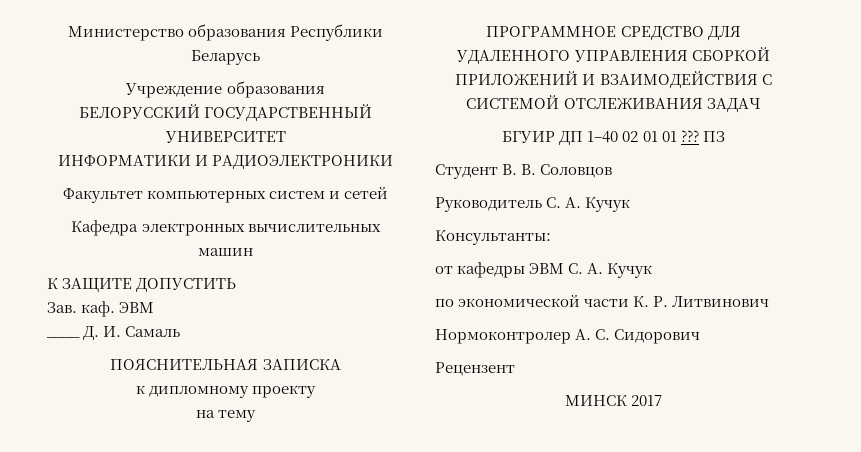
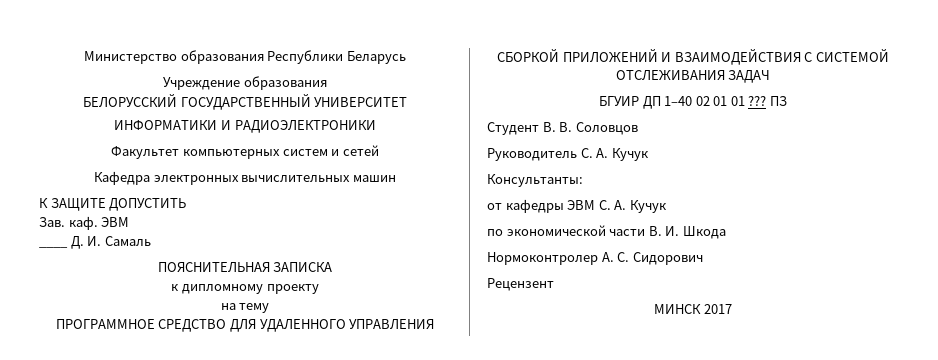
- по экономической части К. Р. Литвинович
+ по экономической части В. И. Шкода

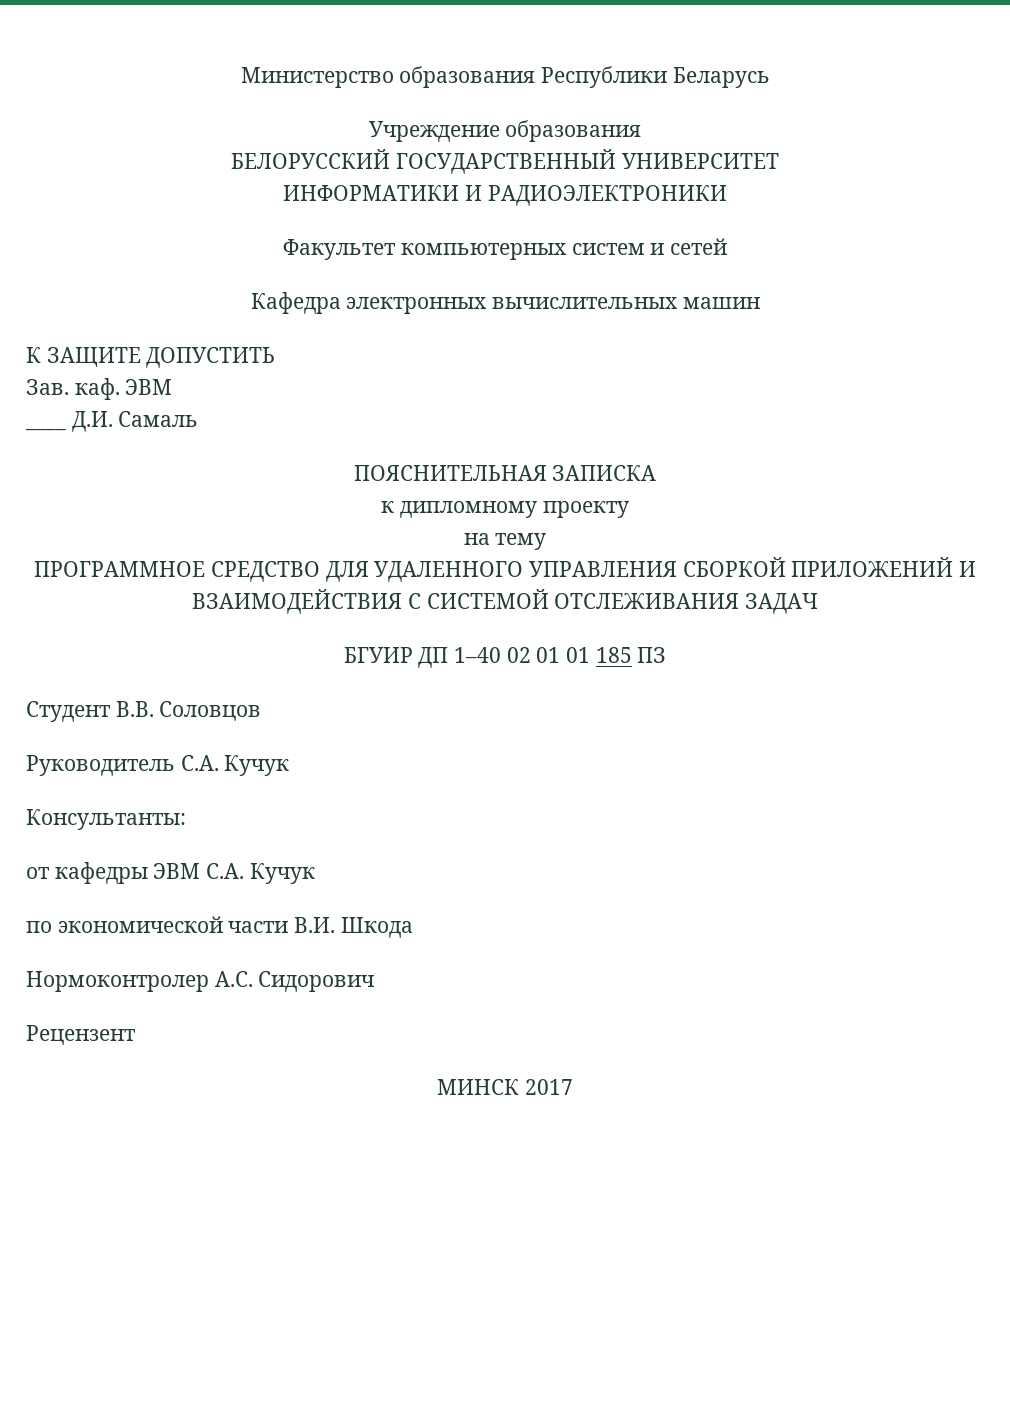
- ____ Д. И. Самаль
+ ____ Д.И. Самаль
- БГУИР ДП 1–40 02 01 01 ??? ПЗ
+ БГУИР ДП 1–40 02 01 01 185 ПЗ
- Студент В. В. Соловцов
+ Студент В.В. Соловцов
- Руководитель С. А. Кучук
+ Руководитель С.А. Кучук
- от кафедры ЭВМ С. А. Кучук
+ от кафедры ЭВМ С.А. Кучук
- по экономической части В. И. Шкода
+ по экономической части В.И. Шкода
- Нормоконтролер А. С. Сидорович
+ Нормоконтролер А.С. Сидорович

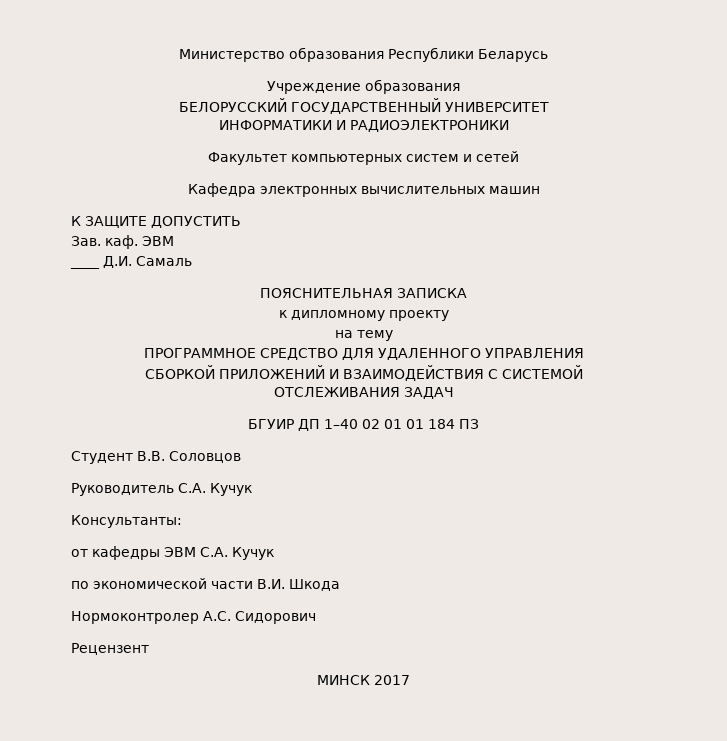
- ПРОГРАММНОЕ СРЕДСТВО ДЛЯ УДАЛЕННОГО УПРАВЛЕНИЯ СБОРКОЙ ПРИЛОЖЕНИЙ И ВЗАИМОДЕЙСТВИЯ С СИСТЕМОЙ ОТСЛЕЖИВАНИЯ ЗАДАЧ
+ ПРОГРАММНОЕ СРЕДСТВО ДЛЯ УДАЛЕННОГО УПРАВЛЕНИЯ
+ СБОРКОЙ ПРИЛОЖЕНИЙ И ВЗАИМОДЕЙСТВИЯ С СИСТЕМОЙ
+ ОТСЛЕЖИВАНИЯ ЗАДАЧ
- БГУИР ДП 1–40 02 01 01 185 ПЗ
+ БГУИР ДП 1–40 02 01 01 184 ПЗ

